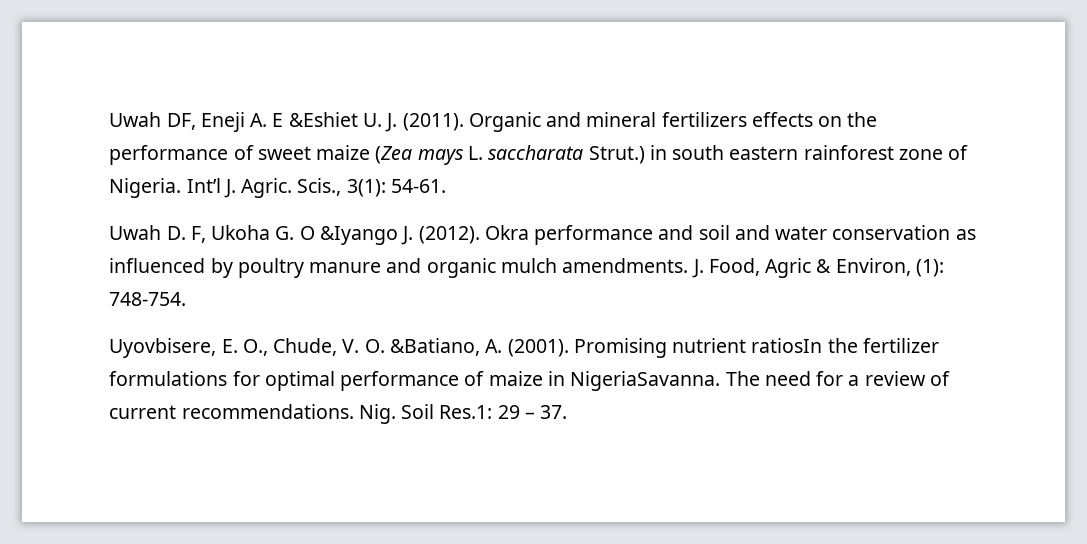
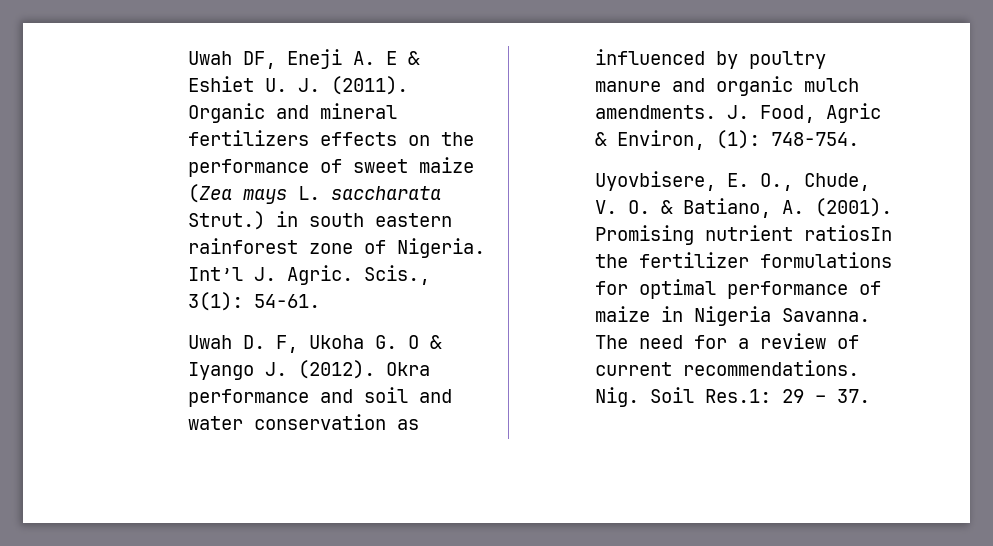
- Uwah DF, Eneji A. E &Eshiet U. J. (2011).
+ Uwah DF, Eneji A. E & Eshiet U. J. (2011).
- Uwah D. F, Ukoha G. O &Iyango J. (2012).
+ Uwah D. F, Ukoha G. O & Iyango J. (2012).
- Uyovbisere, E. O., Chude, V. O. &Batiano, A. (2001).
+ Uyovbisere, E. O., Chude, V. O. & Batiano, A. (2001).
- Promising nutrient ratiosIn the fertilizer formulations for optimal performance of maize in NigeriaSavanna.
+ Promising nutrient ratiosIn the fertilizer formulations for optimal performance of maize in Nigeria Savanna.

